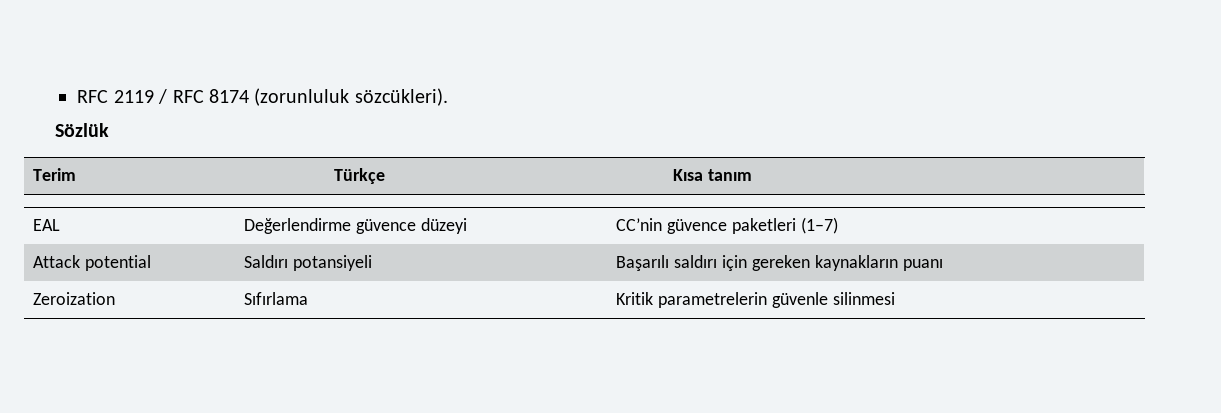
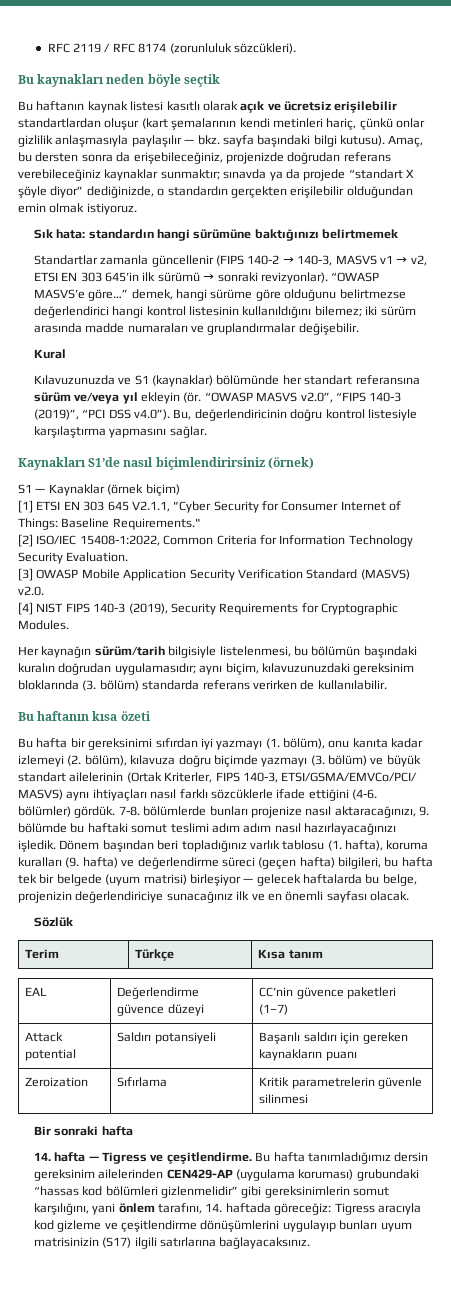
+ Bu kaynakları neden böyle seçtik
+ Bu haftanın kaynak listesi kasıtlı olarak açık ve ücretsiz erişilebilir standartlardan oluşur (kart şemalarının kendi metinleri hariç, çünkü onlar gizlilik anlaşmasıyla paylaşılır — bkz. sayfa başındaki bilgi kutusu). Amaç, bu dersten sonra da erişebileceğiniz, projenizde doğrudan referans verebileceğiniz kaynaklar sunmaktır; sınavda ya da projede “standart X şöyle diyor” dediğinizde, o standardın gerçekten erişilebilir olduğundan emin olmak istiyoruz.
+ Sık hata: standardın hangi sürümüne baktığınızı belirtmemek
+ Standartlar zamanla güncellenir (FIPS 140-2 → 140-3, MASVS v1 → v2, ETSI EN 303 645’in ilk sürümü → sonraki revizyonlar). “OWASP MASVS’e göre…” demek, hangi sürüme göre olduğunu belirtmezse değerlendirici hangi kontrol listesinin kullanıldığını bilemez; iki sürüm arasında madde numaraları ve gruplandırmalar değişebilir.
+ Kural
+ Kılavuzunuzda ve S1 (kaynaklar) bölümünde her standart referansına sürüm ve/veya yıl ekleyin (ör. “OWASP MASVS v2.0”, “FIPS 140-3 (2019)”, “PCI DSS v4.0”). Bu, değerlendiricinin doğru kontrol listesiyle karşılaştırma yapmasını sağlar.
+ Kaynakları S1’de nasıl biçimlendirirsiniz (örnek)
+ S1 — Kaynaklar (örnek biçim)
+ [1] ETSI EN 303 645 V2.1.1, "Cyber Security for Consumer Internet of Things: Baseline Requirements."
+ [2] ISO/IEC 15408-1:2022, Common Criteria for Information Technology Security Evaluation.
+ [3] OWASP Mobile Application Security Verification Standard (MASVS) v2.0.
+ [4] NIST FIPS 140-3 (2019), Security Requirements for Cryptographic Modules.
+ Her kaynağın sürüm/tarih bilgisiyle listelenmesi, bu bölümün başındaki kuralın doğrudan uygulamasıdır; aynı biçim, kılavuzunuzdaki gereksinim bloklarında (3. bölüm) standarda referans verirken de kullanılabilir.
+ Bu haftanın kısa özeti
+ Bu hafta bir gereksinimi sıfırdan iyi yazmayı (1. bölüm), onu kanıta kadar izlemeyi (2. bölüm), kılavuza doğru biçimde yazmayı (3. bölüm) ve büyük standart ailelerinin (Ortak Kriterler, FIPS 140-3, ETSI/GSMA/EMVCo/PCI/ MASVS) aynı ihtiyaçları nasıl farklı sözcüklerle ifade ettiğini (4-6. bölümler) gördük. 7-8. bölümlerde bunları projenize nasıl aktaracağınızı, 9. bölümde bu haftaki somut teslimi adım adım nasıl hazırlayacağınızı işledik. Dönem başından beri topladığınız varlık tablosu (1. hafta), koruma kuralları (9. hafta) ve değerlendirme süreci (geçen hafta) bilgileri, bu hafta tek bir belgede (uyum matrisi) birleşiyor — gelecek haftalarda bu belge, projenizin değerlendiriciye sunacağınız ilk ve en önemli sayfası olacak.
+ Bir sonraki hafta
+ 14. hafta — Tigress ve çeşitlendirme. Bu hafta tanımladığımız dersin gereksinim ailelerinden CEN429-AP (uygulama koruması) grubundaki “hassas kod bölümleri gizlenmelidir” gibi gereksinimlerin somut karşılığını, yani önlem tarafını, 14. haftada göreceğiz: Tigress aracıyla kod gizleme ve çeşitlendirme dönüşümlerini uygulayıp bunları uyum matrisinizin (S17) ilgili satırlarına bağlayacaksınız.

